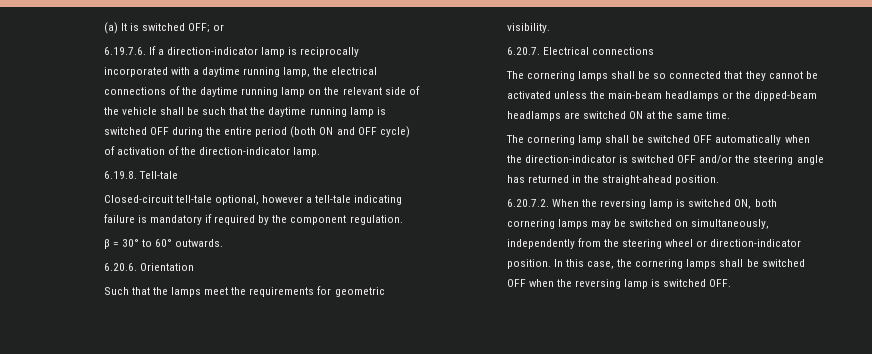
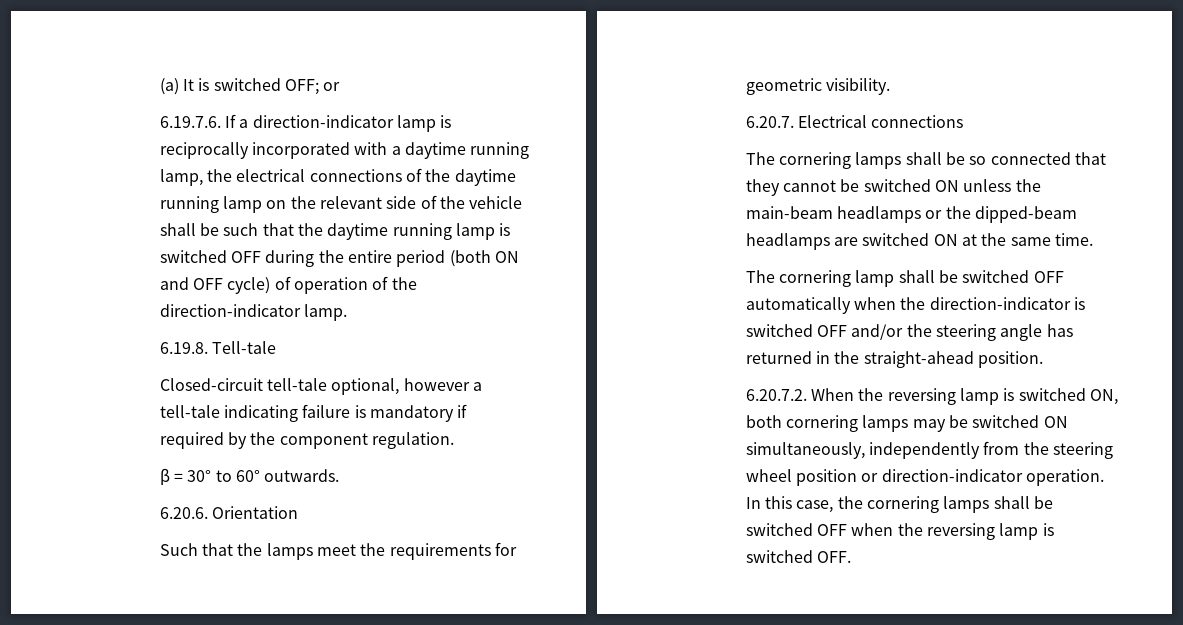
- 6.19.7.6. If a direction-indicator lamp is reciprocally incorporated with a daytime running lamp, the electrical connections of the daytime running lamp on the relevant side of the vehicle shall be such that the daytime running lamp is switched OFF during the entire period (both ON and OFF cycle) of activation of the direction-indicator lamp.
+ 6.19.7.6. If a direction-indicator lamp is reciprocally incorporated with a daytime running lamp, the electrical connections of the daytime running lamp on the relevant side of the vehicle shall be such that the daytime running lamp is switched OFF during the entire period (both ON and OFF cycle) of operation of the direction-indicator lamp.
- The cornering lamps shall be so connected that they cannot be activated unless the main-beam headlamps or the dipped-beam headlamps are switched ON at the same time.
+ The cornering lamps shall be so connected that they cannot be switched ON unless the main-beam headlamps or the dipped-beam headlamps are switched ON at the same time.
- 6.20.7.2. When the reversing lamp is switched ON, both cornering lamps may be switched on simultaneously, independently from the steering wheel or direction-indicator position.
+ 6.20.7.2. When the reversing lamp is switched ON, both cornering lamps may be switched ON simultaneously, independently from the steering wheel position or direction-indicator operation.

